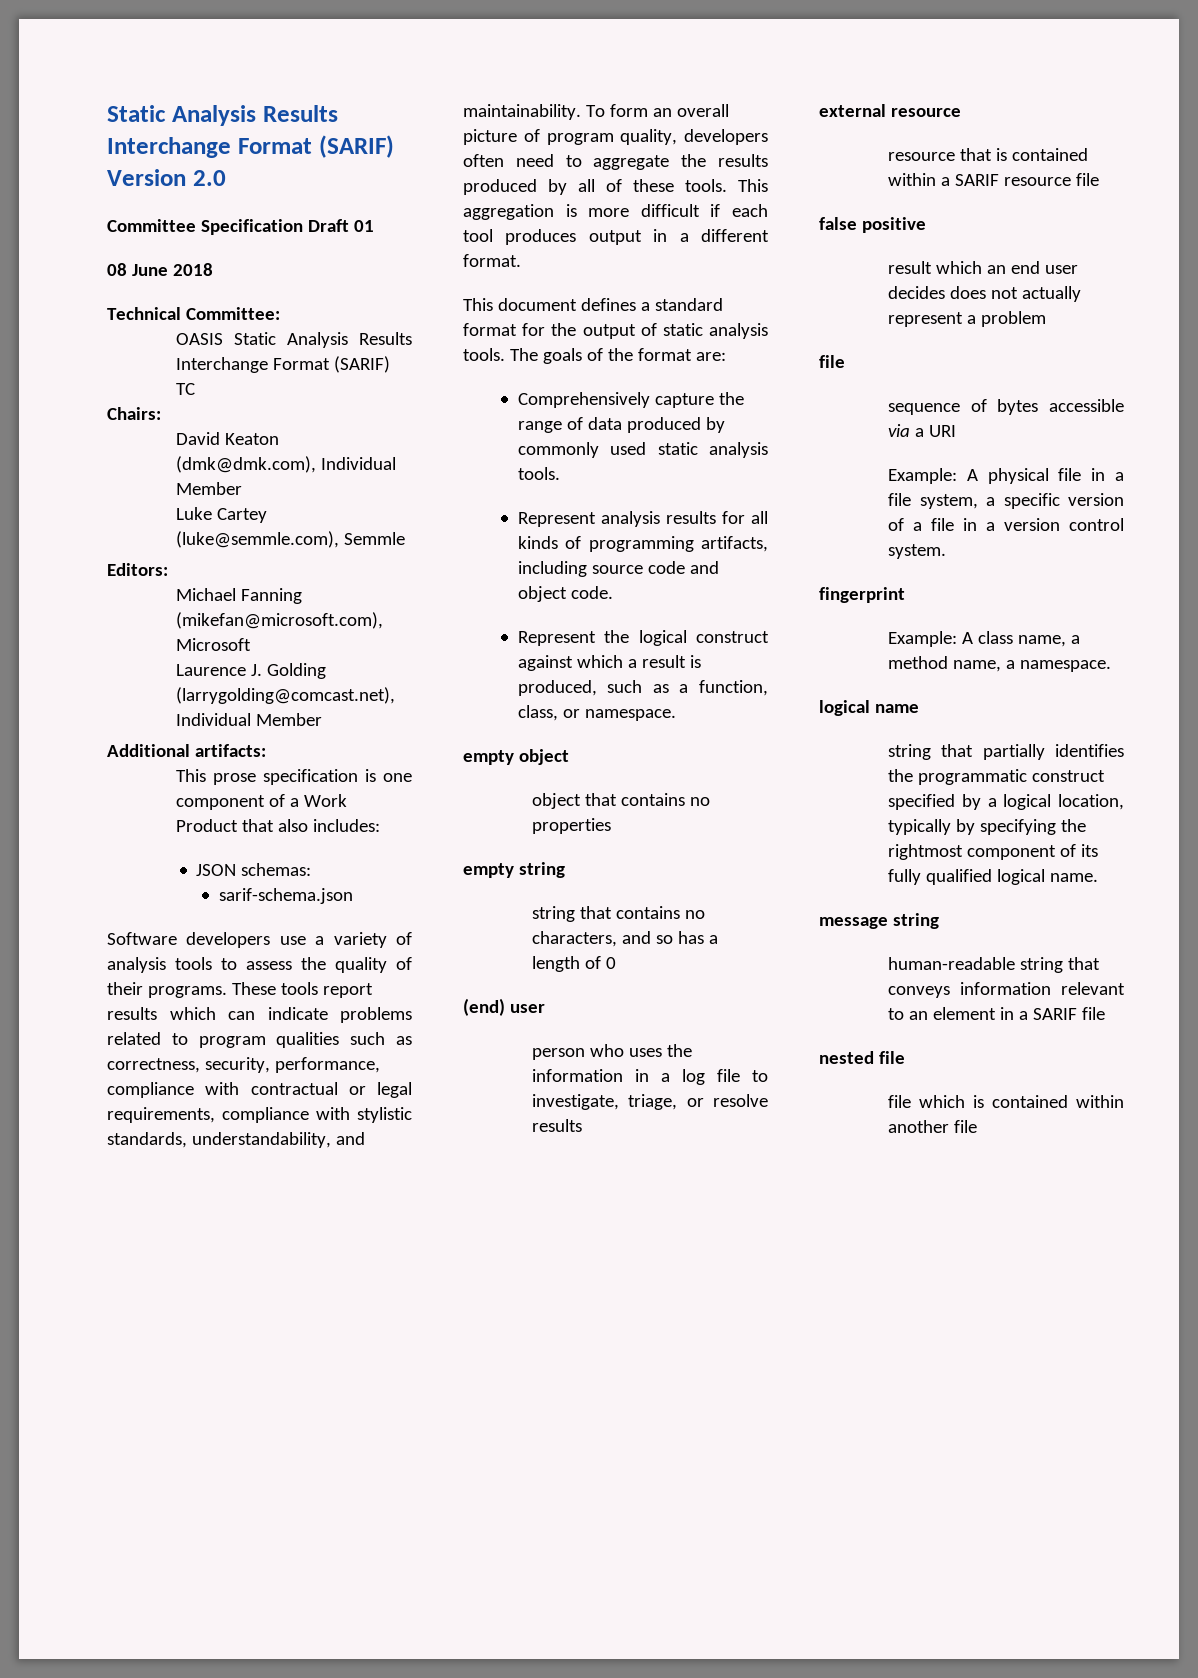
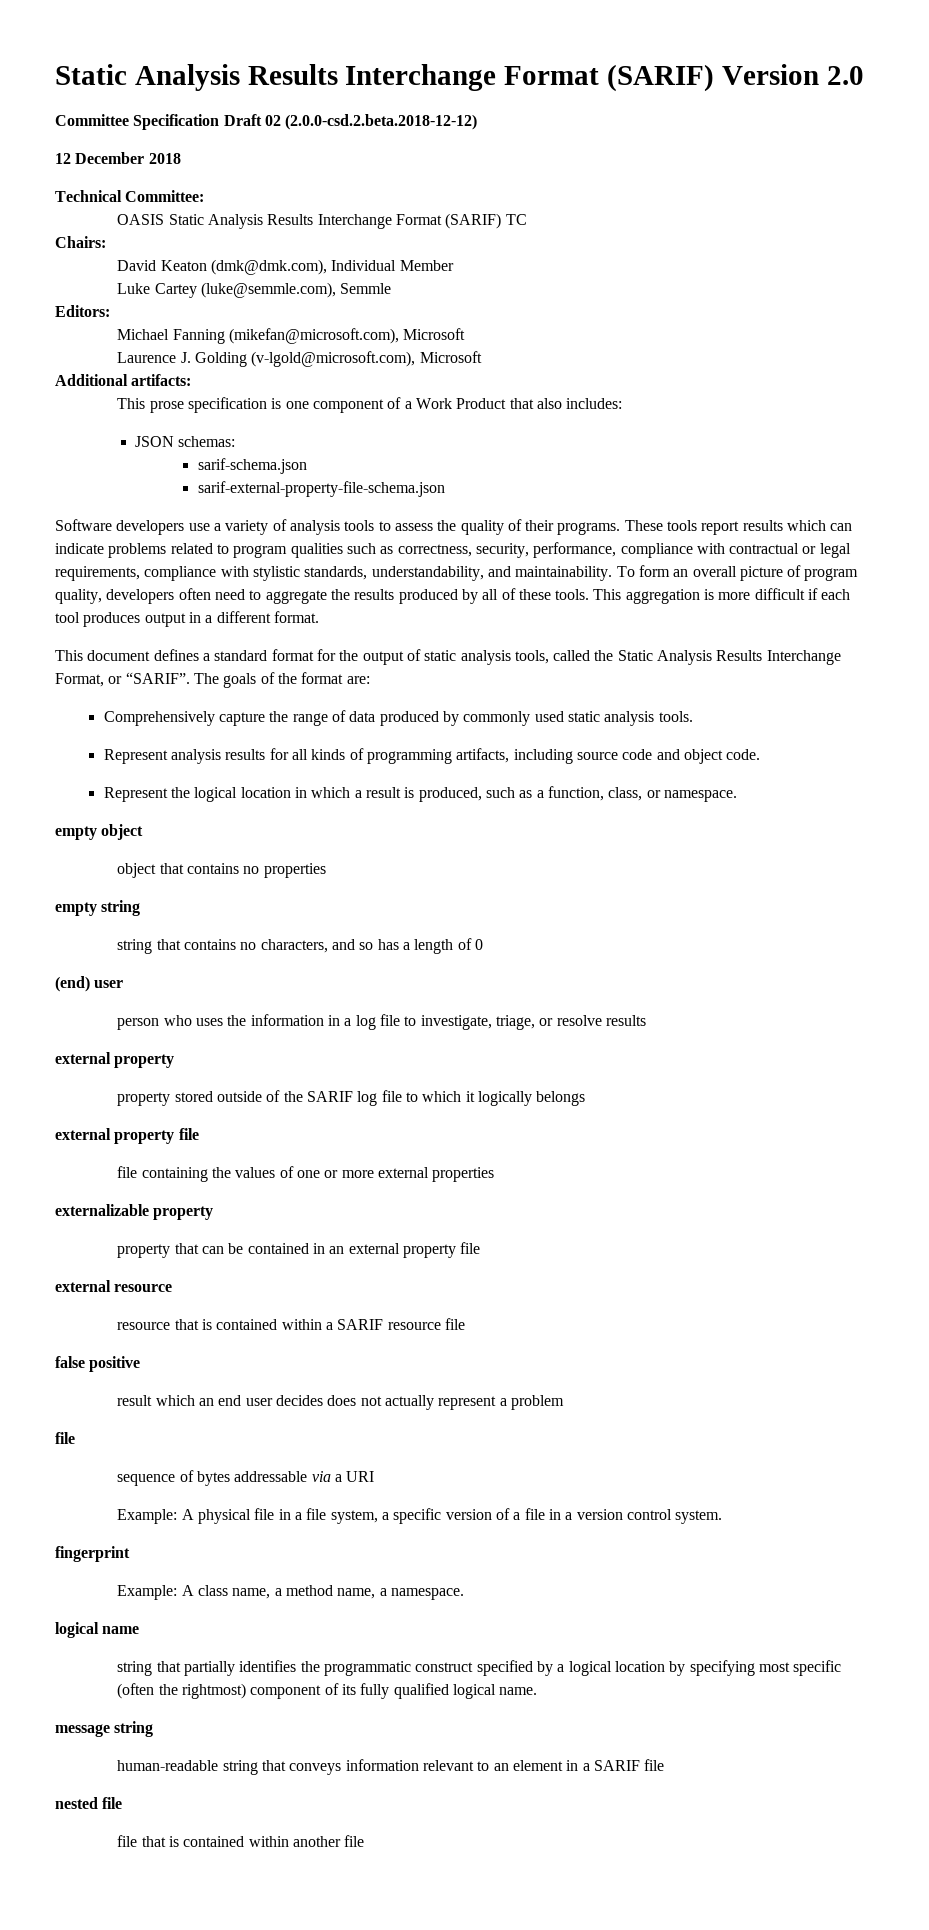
- Committee Specification Draft 01
- 08 June 2018
+ Committee Specification Draft 02 (2.0.0-csd.2.beta.2018-12-12)
+ 12 December 2018
- Laurence J. Golding (larrygolding@comcast.net), Individual Member
+ Laurence J. Golding (v-lgold@microsoft.com), Microsoft
+ sarif-external-property-file-schema.json
- This document defines a standard format for the output of static analysis tools.
+ This document defines a standard format for the output of static analysis tools, called the Static Analysis Results Interchange Format, or “SARIF”.
- Represent the logical construct against which a result is produced, such as a function, class, or namespace.
+ Represent the logical location in which a result is produced, such as a function, class, or namespace.
  person who uses the information in a log file to investigate, triage, or resolve results
+ external property
+ property stored outside of the SARIF log file to which it logically belongs
+ external property file
+ file containing the values of one or more external properties
+ externalizable property
+ property that can be contained in an external property file
- sequence of bytes accessible via a URI
+ sequence of bytes addressable via a URI
- string that partially identifies the programmatic construct specified by a logical location, typically by specifying the rightmost component of its fully qualified logical name.
+ string that partially identifies the programmatic construct specified by a logical location by specifying most specific (often the rightmost) component of its fully qualified logical name.
- file which is contained within another file
+ file that is contained within another file

